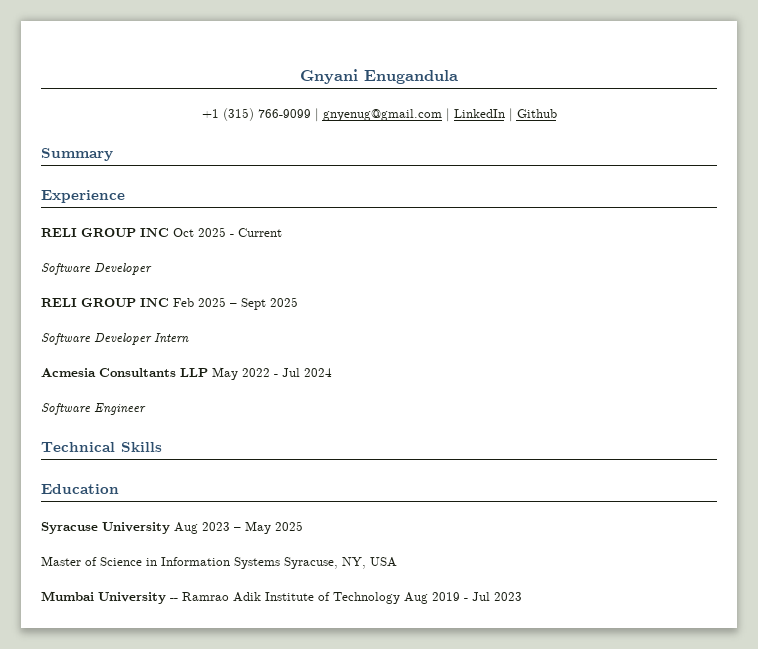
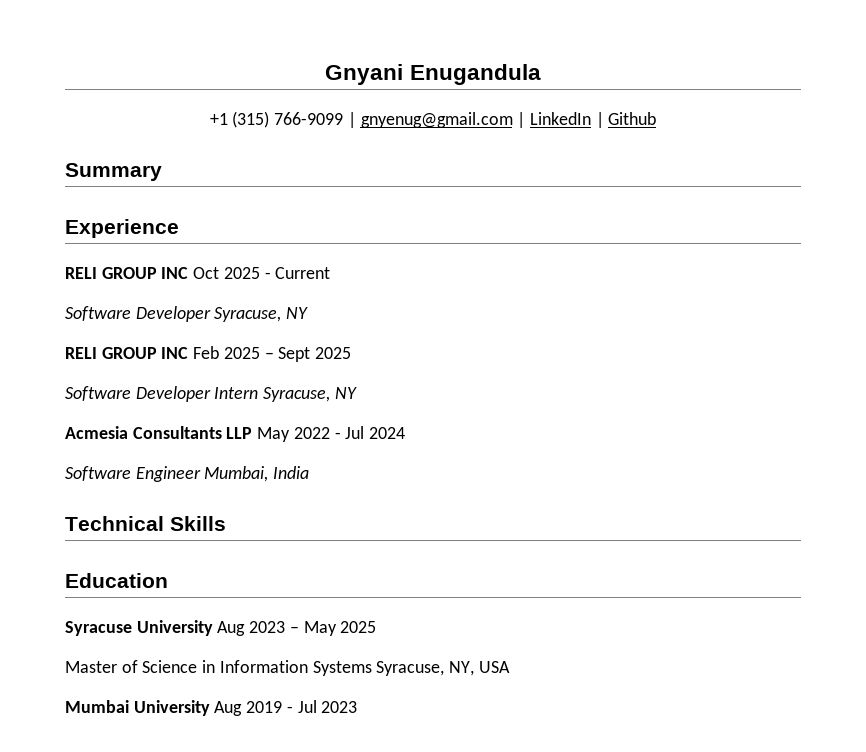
  RELI GROUP INC Oct 2025 - Current
- Software Developer
+ Software Developer Syracuse, NY
- Software Developer Intern
+ Software Developer Intern Syracuse, NY
- Software Engineer
+ Software Engineer Mumbai, India
- Mumbai University -- Ramrao Adik Institute of Technology Aug 2019 - Jul 2023
+ Mumbai University Aug 2019 - Jul 2023

